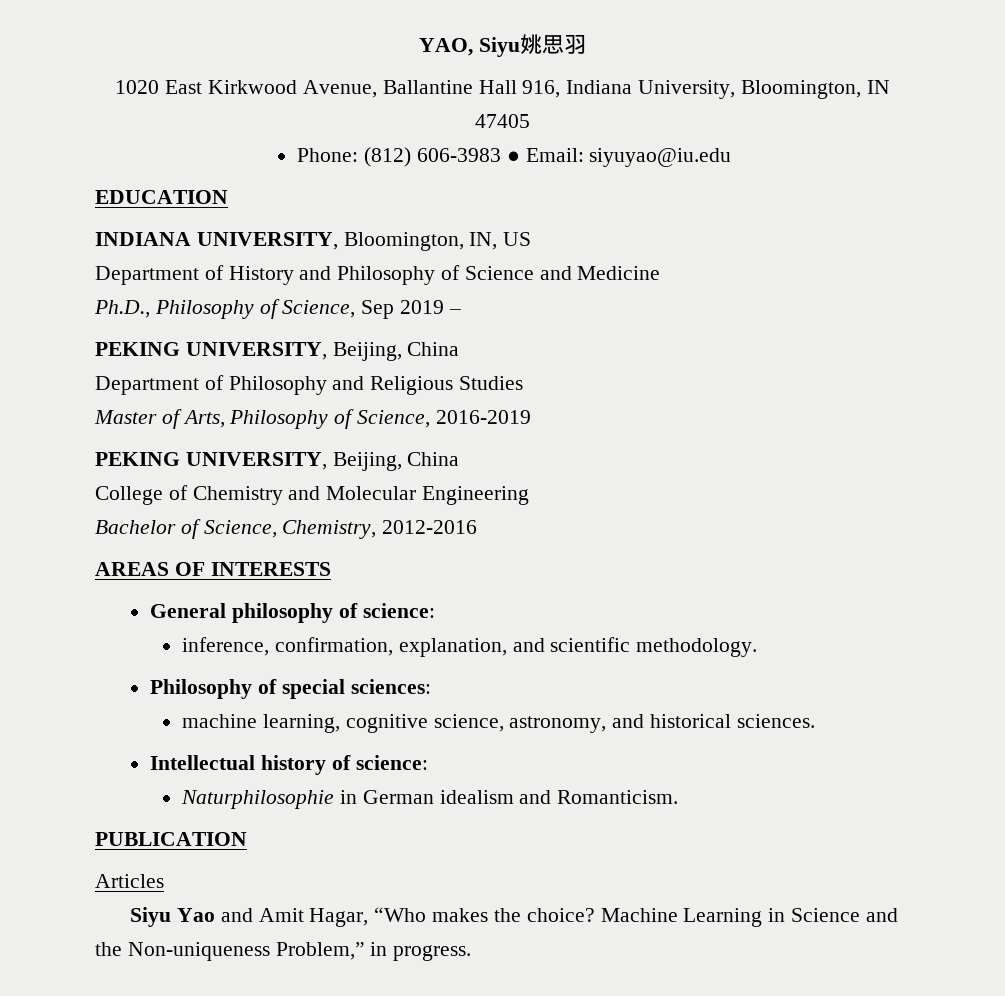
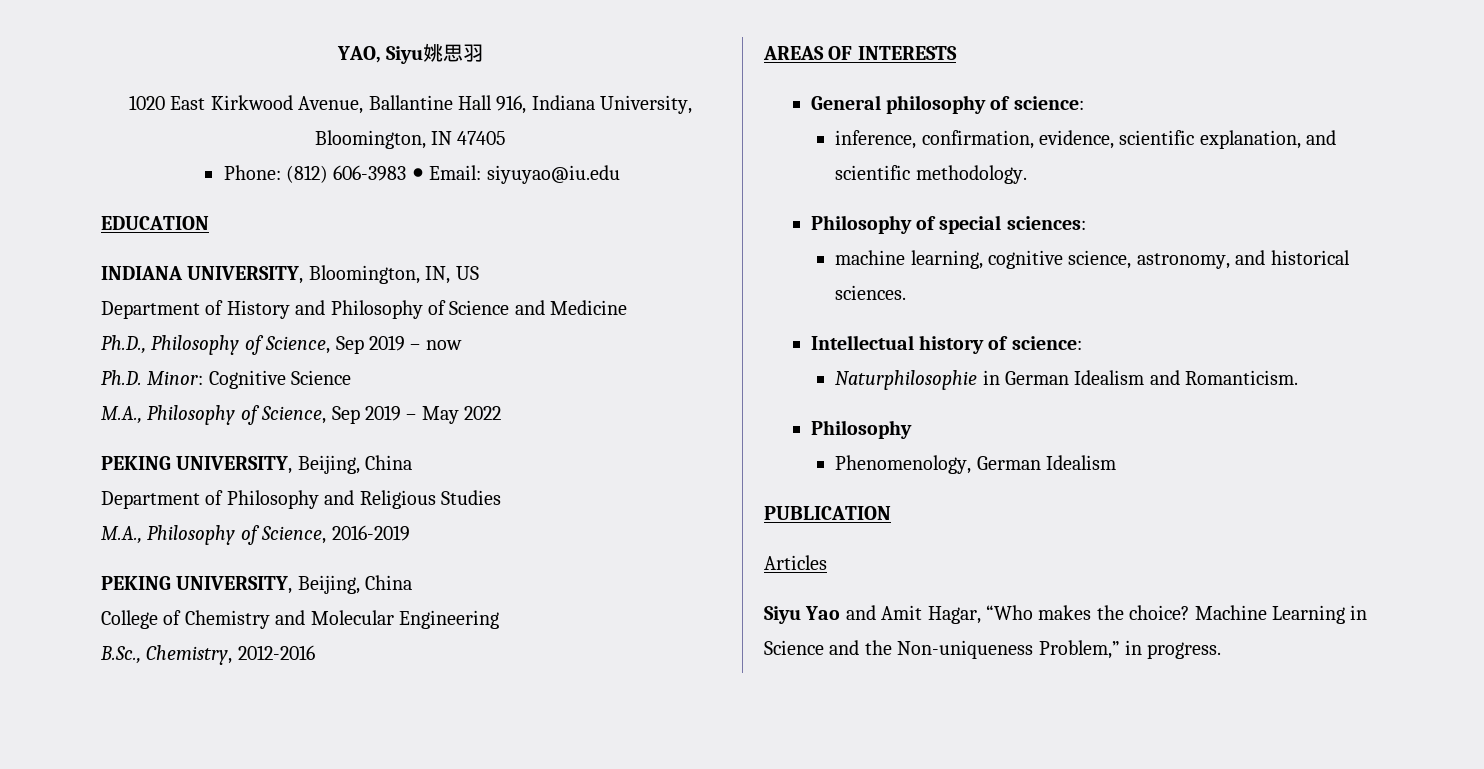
- Ph.D., Philosophy of Science, Sep 2019 –
+ Ph.D., Philosophy of Science, Sep 2019 – now
+ Ph.D. Minor: Cognitive Science
+ M.A., Philosophy of Science, Sep 2019 – May 2022
- Master of Arts, Philosophy of Science, 2016-2019
+ M.A., Philosophy of Science, 2016-2019
- Bachelor of Science, Chemistry, 2012-2016
+ B.Sc., Chemistry, 2012-2016
- inference, confirmation, explanation, and scientific methodology.
+ inference, confirmation, evidence, scientific explanation, and scientific methodology.
- Naturphilosophie in German idealism and Romanticism.
+ Naturphilosophie in German Idealism and Romanticism.
+ Philosophy
+ Phenomenology, German Idealism

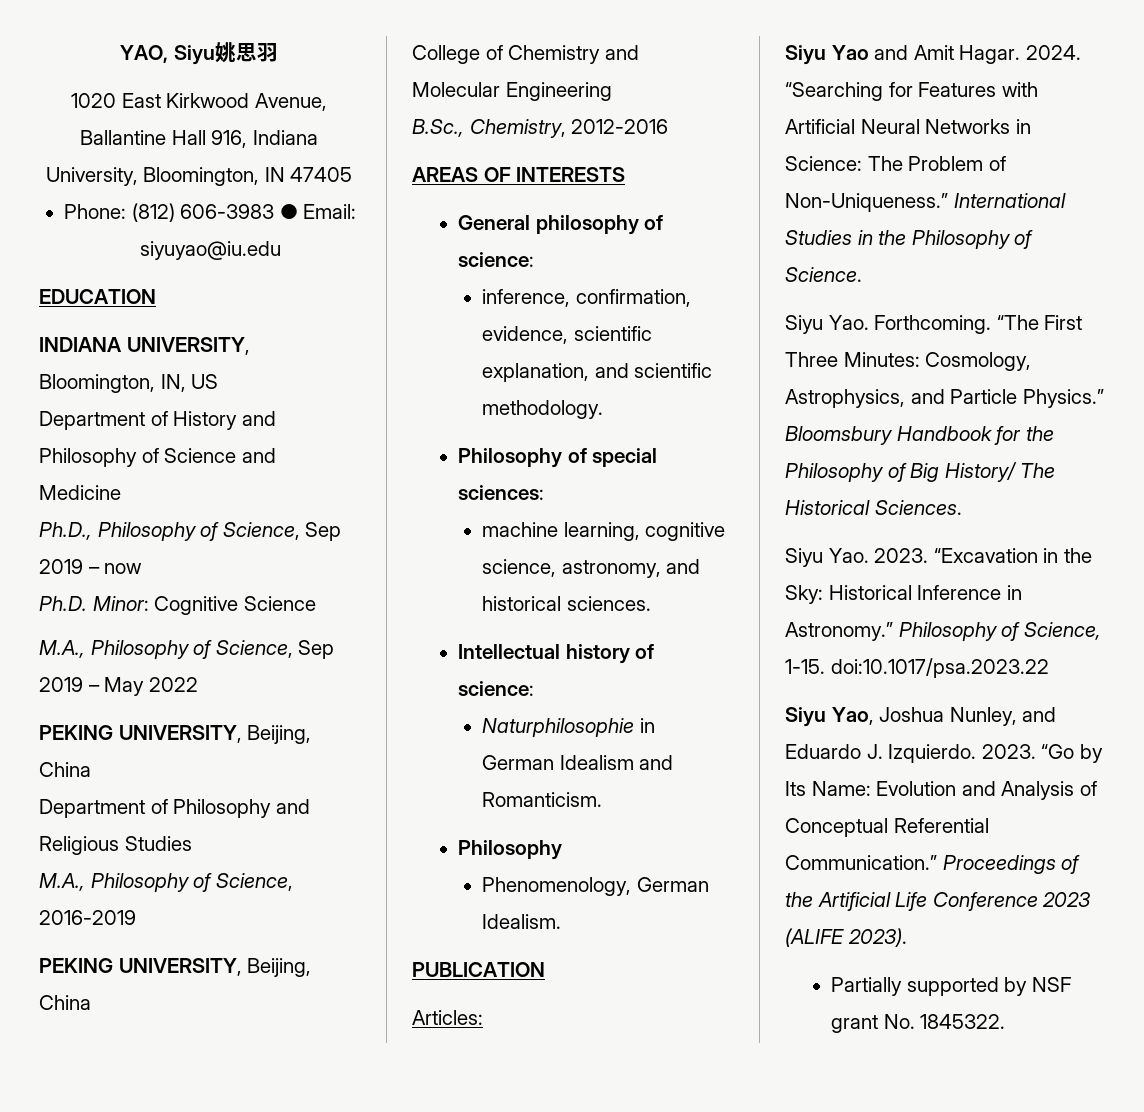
- Phenomenology, German Idealism
+ Phenomenology, German Idealism.
- Articles
+ Articles:
- Siyu Yao and Amit Hagar, “Who makes the choice? Machine Learning in Science and the Non-uniqueness Problem,” in progress.
+ Siyu Yao and Amit Hagar. 2024. “Searching for Features with Artificial Neural Networks in Science: The Problem of Non-Uniqueness.” International Studies in the Philosophy of Science.
+ Siyu Yao. Forthcoming. “The First Three Minutes: Cosmology, Astrophysics, and Particle Physics.” Bloomsbury Handbook for the Philosophy of Big History/ The Historical Sciences.
+ Siyu Yao. 2023. “Excavation in the Sky: Historical Inference in Astronomy.” Philosophy of Science, 1-15. doi:10.1017/psa.2023.22
+ Siyu Yao, Joshua Nunley, and Eduardo J. Izquierdo. 2023. “Go by Its Name: Evolution and Analysis of Conceptual Referential Communication.” Proceedings of the Artificial Life Conference 2023 (ALIFE 2023).
+ Partially supported by NSF grant No. 1845322.

